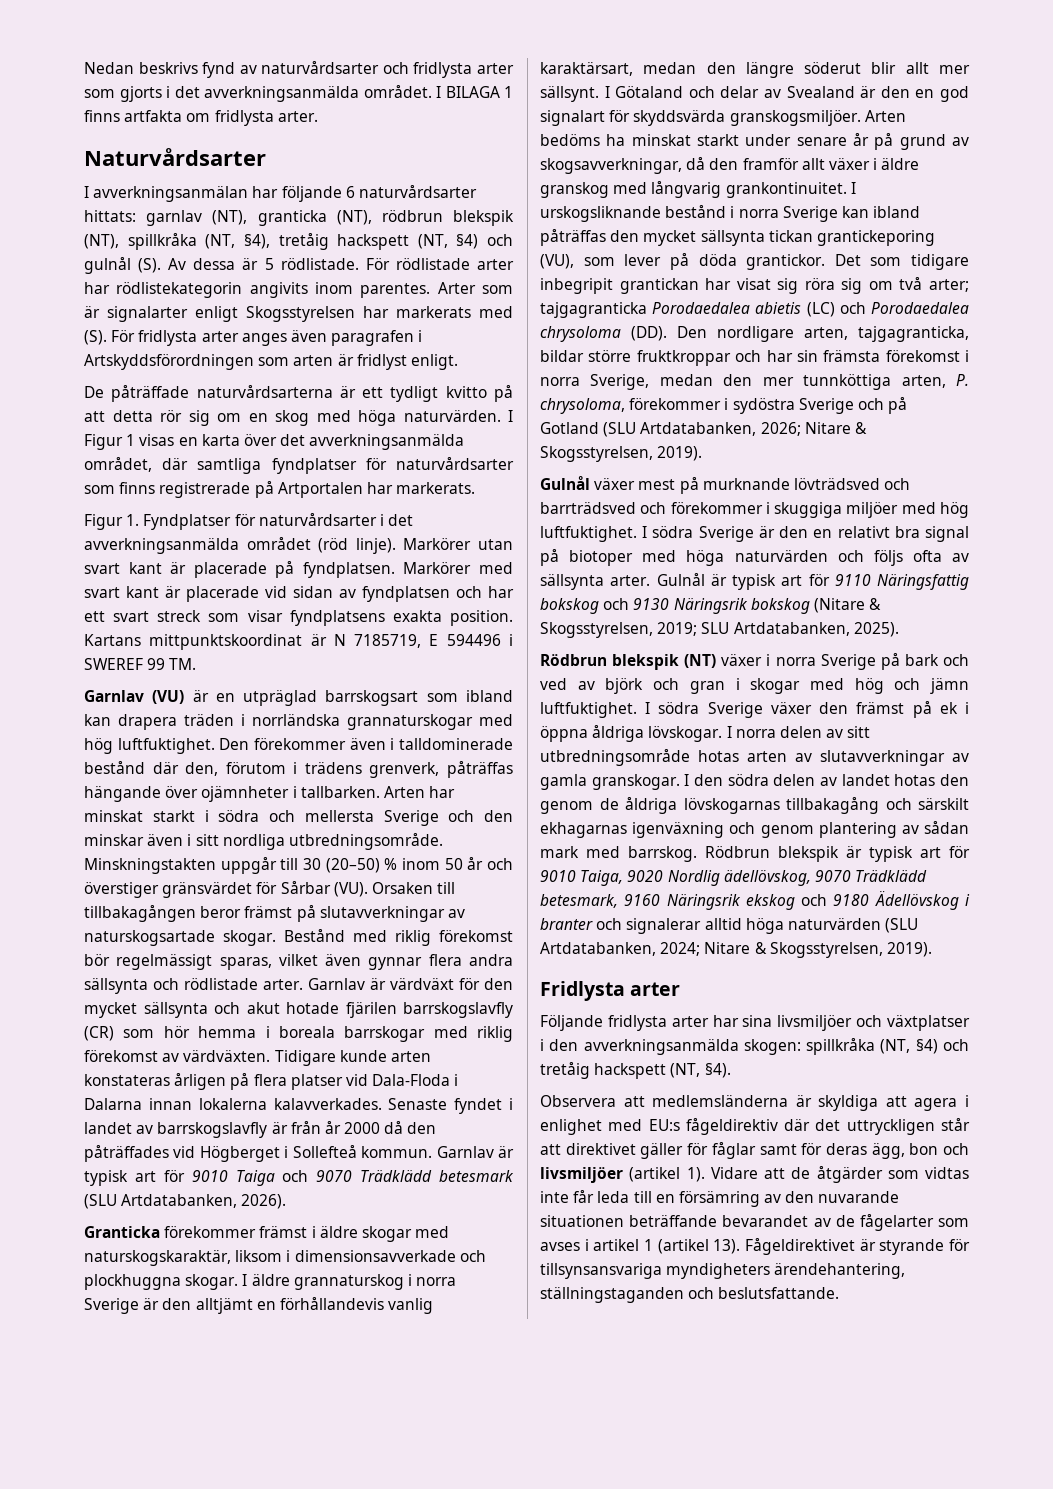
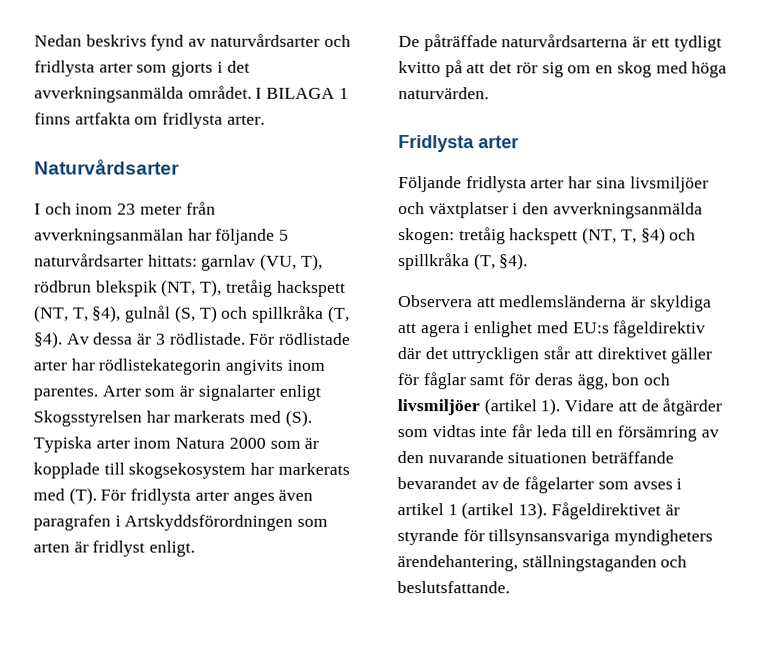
- I avverkningsanmälan har följande 6 naturvårdsarter hittats: garnlav (NT), granticka (NT), rödbrun blekspik (NT), spillkråka (NT, §4), tretåig hackspett (NT, §4) och gulnål (S). Av dessa är 5 rödlistade.
+ I och inom 23 meter från avverkningsanmälan har följande 5 naturvårdsarter hittats: garnlav (VU, T), rödbrun blekspik (NT, T), tretåig hackspett (NT, T, §4), gulnål (S, T) och spillkråka (T, §4). Av dessa är 3 rödlistade.
- Arter som är signalarter enligt Skogsstyrelsen har markerats med (S). För fridlysta arter anges även paragrafen i Artskyddsförordningen som arten är fridlyst enligt.
+ Arter som är signalarter enligt Skogsstyrelsen har markerats med (S). Typiska arter inom Natura 2000 som är kopplade till skogsekosystem har markerats med (T). För fridlysta arter anges även paragrafen i Artskyddsförordningen som arten är fridlyst enligt.
- De påträffade naturvårdsarterna är ett tydligt kvitto på att detta rör sig om en skog med höga naturvärden. I Figur 1 visas en karta över det avverkningsanmälda området, där samtliga fyndplatser för naturvårdsarter som finns registrerade på Artportalen har markerats.
- Figur 1. Fyndplatser för naturvårdsarter i det avverkningsanmälda området (röd linje). Markörer utan svart kant är placerade på fyndplatsen. Markörer med svart kant är placerade vid sidan av fyndplatsen och har ett svart streck som visar fyndplatsens exakta position. Kartans mittpunktskoordinat är N 7185719, E 594496 i SWEREF 99 TM.
- Garnlav (VU) är en utpräglad barrskogsart som ibland kan drapera träden i norrländska grannaturskogar med hög luftfuktighet. Den förekommer även i talldominerade bestånd där den, förutom i trädens grenverk, påträffas hängande över ojämnheter i tallbarken. Arten har minskat starkt i södra och mellersta Sverige och den minskar även i sitt nordliga utbredningsområde. Minskningstakten uppgår till 30 (20–50) % inom 50 år och överstiger gränsvärdet för Sårbar (VU). Orsaken till tillbakagången beror främst på slutavverkningar av naturskogsartade skogar. Bestånd med riklig förekomst bör regelmässigt sparas, vilket även gynnar flera andra sällsynta och rödlistade arter. Garnlav är värdväxt för den mycket sällsynta och akut hotade fjärilen barrskogslavfly (CR) som hör hemma i boreala barrskogar med riklig förekomst av värdväxten. Tidigare kunde arten konstateras årligen på flera platser vid Dala-Floda i Dalarna innan lokalerna kalavverkades. Senaste fyndet i landet av barrskogslavfly är från år 2000 då den påträffades vid Högberget i Sollefteå kommun. Garnlav är typisk art för 9010 Taiga och 9070 Trädklädd betesmark (SLU Artdatabanken, 2026).
- Granticka förekommer främst i äldre skogar med naturskogskaraktär, liksom i dimensionsavverkade och plockhuggna skogar. I äldre grannaturskog i norra Sverige är den alltjämt en förhållandevis vanlig karaktärsart, medan den längre söderut blir allt mer sällsynt. I Götaland och delar av Svealand är den en god signalart för skyddsvärda granskogsmiljöer. Arten bedöms ha minskat starkt under senare år på grund av skogsavverkningar, då den framför allt växer i äldre granskog med långvarig grankontinuitet. I urskogsliknande bestånd i norra Sverige kan ibland påträffas den mycket sällsynta tickan grantickeporing (VU), som lever på döda grantickor. Det som tidigare inbegripit grantickan har visat sig röra sig om två arter; tajgagranticka Porodaedalea abietis (LC) och Porodaedalea chrysoloma (DD). Den nordligare arten, tajgagranticka, bildar större fruktkroppar och har sin främsta förekomst i norra Sverige, medan den mer tunnköttiga arten, P. chrysoloma, förekommer i sydöstra Sverige och på Gotland (SLU Artdatabanken, 2026; Nitare & Skogsstyrelsen, 2019).
- Gulnål växer mest på murknande lövträdsved och barrträdsved och förekommer i skuggiga miljöer med hög luftfuktighet. I södra Sverige är den en relativt bra signal på biotoper med höga naturvärden och följs ofta av sällsynta arter. Gulnål är typisk art för 9110 Näringsfattig bokskog och 9130 Näringsrik bokskog (Nitare & Skogsstyrelsen, 2019; SLU Artdatabanken, 2025).
- Rödbrun blekspik (NT) växer i norra Sverige på bark och ved av björk och gran i skogar med hög och jämn luftfuktighet. I södra Sverige växer den främst på ek i öppna åldriga lövskogar. I norra delen av sitt utbredningsområde hotas arten av slutavverkningar av gamla granskogar. I den södra delen av landet hotas den genom de åldriga lövskogarnas tillbakagång och särskilt ekhagarnas igenväxning och genom plantering av sådan mark med barrskog. Rödbrun blekspik är typisk art för 9010 Taiga, 9020 Nordlig ädellövskog, 9070 Trädklädd betesmark, 9160 Näringsrik ekskog och 9180 Ädellövskog i branter och signalerar alltid höga naturvärden (SLU Artdatabanken, 2024; Nitare & Skogsstyrelsen, 2019).
+ De påträffade naturvårdsarterna är ett tydligt kvitto på att det rör sig om en skog med höga naturvärden.
- Följande fridlysta arter har sina livsmiljöer och växtplatser i den avverkningsanmälda skogen: spillkråka (NT, §4) och tretåig hackspett (NT, §4).
+ Följande fridlysta arter har sina livsmiljöer och växtplatser i den avverkningsanmälda skogen: tretåig hackspett (NT, T, §4) och spillkråka (T, §4).

